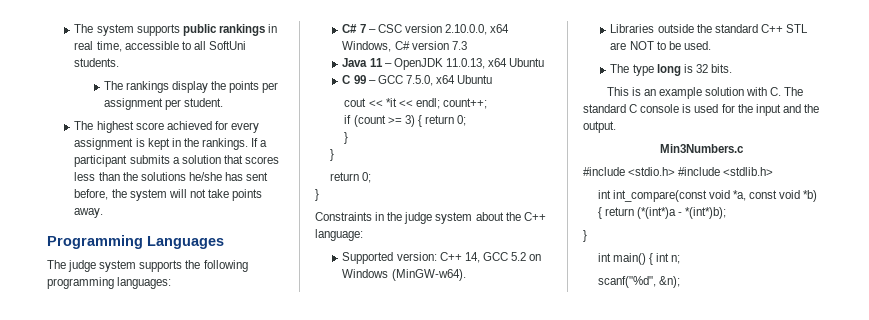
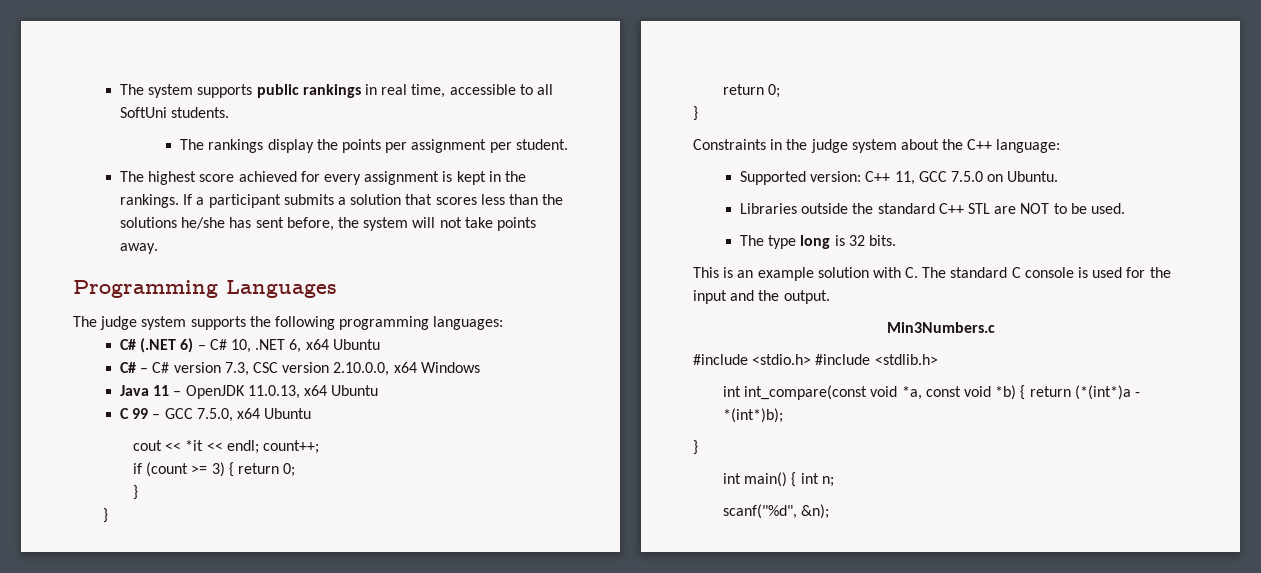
- C# 7 – CSC version 2.10.0.0, x64 Windows, C# version 7.3
+ C# (.NET 6) – C# 10, .NET 6, x64 Ubuntu
+ C# – C# version 7.3, CSC version 2.10.0.0, x64 Windows
- Supported version: C++ 14, GCC 5.2 on Windows (MinGW-w64).
+ Supported version: C++ 11, GCC 7.5.0 on Ubuntu.

